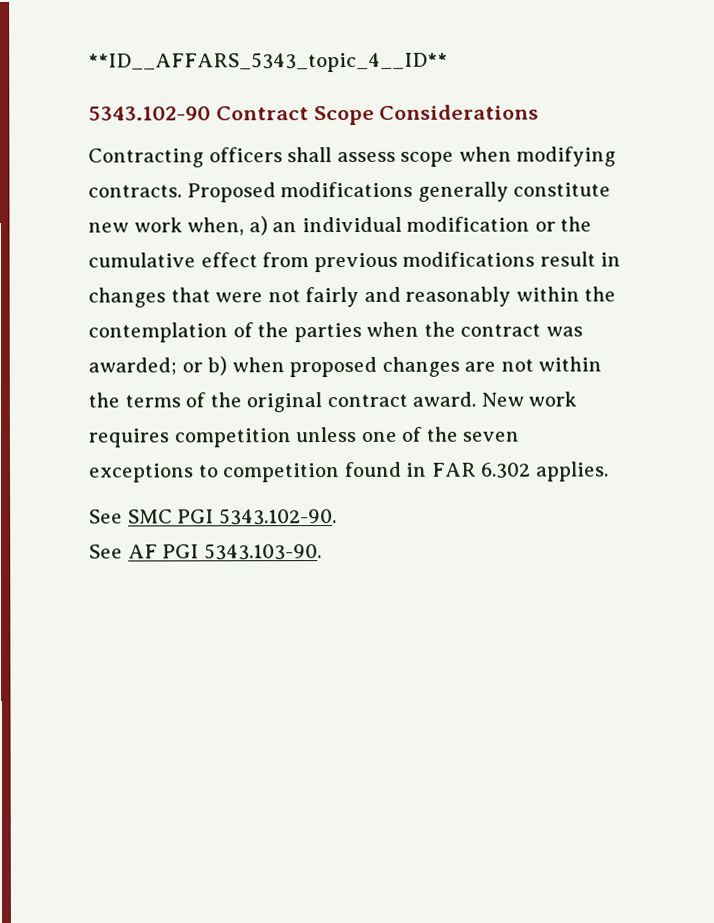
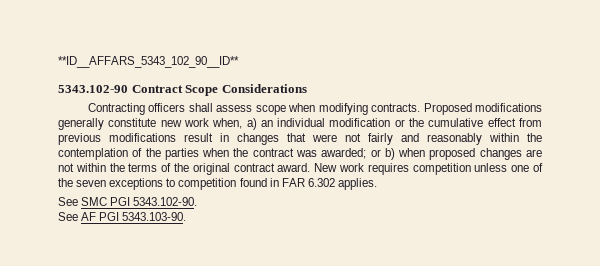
- **ID__AFFARS_5343_topic_4__ID**
+ **ID__AFFARS_5343_102_90__ID**

